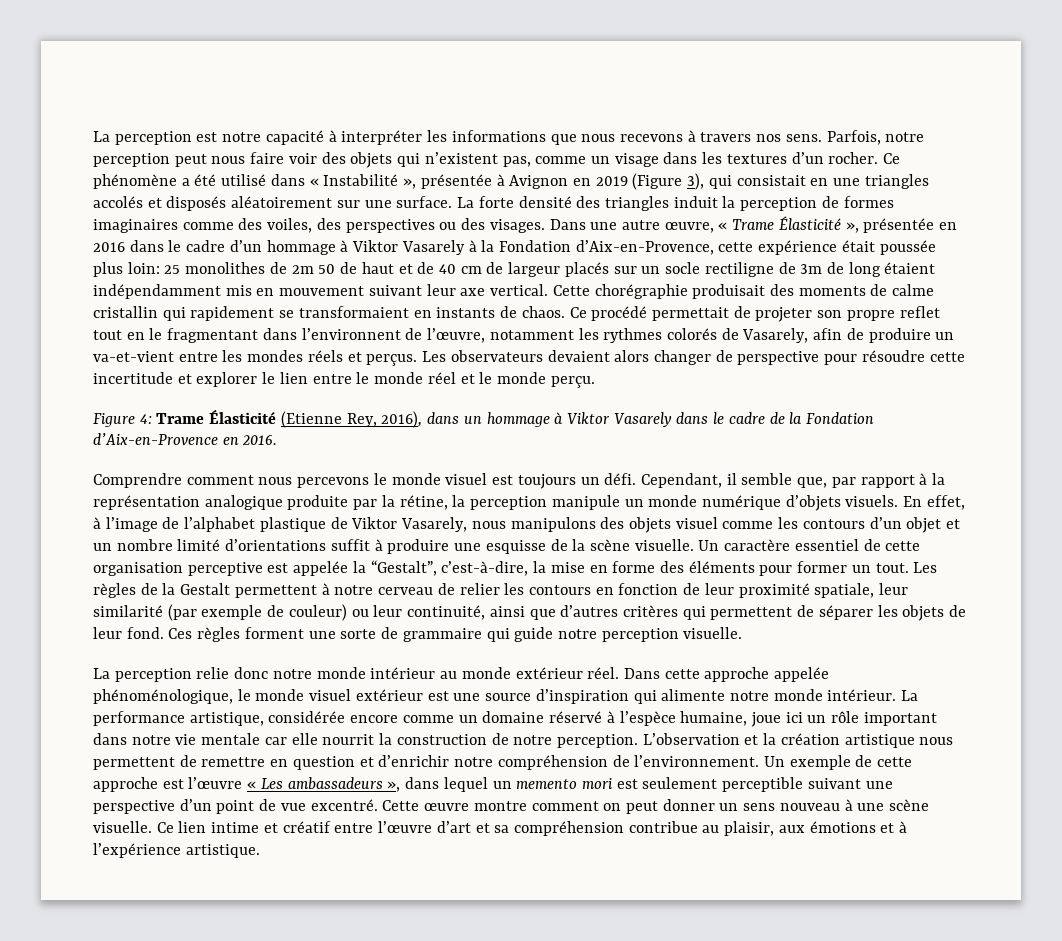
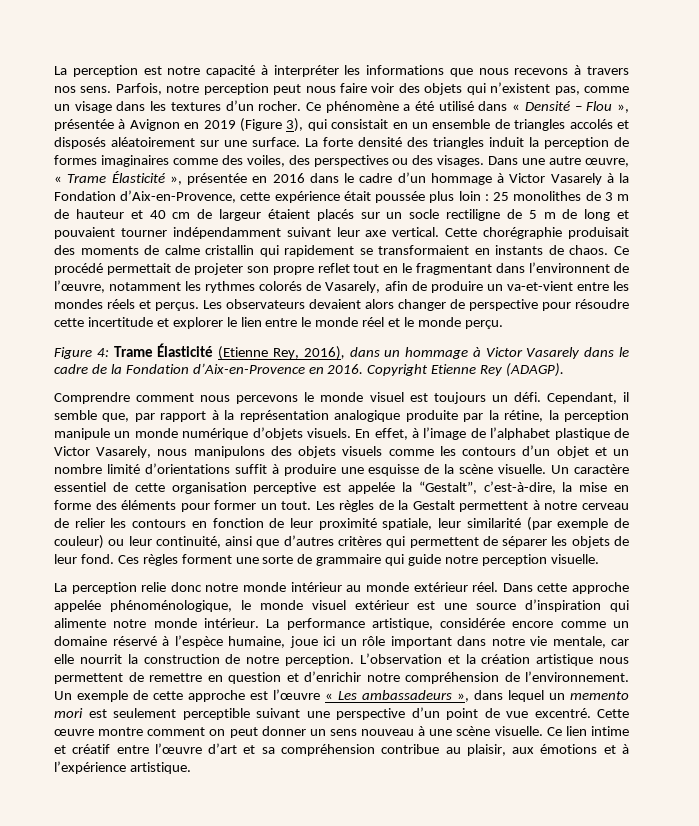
- Ce phénomène a été utilisé dans « Instabilité », présentée à Avignon en 2019 (Figure 3), qui consistait en une triangles accolés et disposés aléatoirement sur une surface.
+ Ce phénomène a été utilisé dans « Densité – Flou », présentée à Avignon en 2019 (Figure 3), qui consistait en un ensemble de triangles accolés et disposés aléatoirement sur une surface.
- Dans une autre œuvre, « Trame Élasticité », présentée en 2016 dans le cadre d’un hommage à Viktor Vasarely à la Fondation d’Aix-en-Provence, cette expérience était poussée plus loin: 25 monolithes de 2m 50 de haut et de 40 cm de largeur placés sur un socle rectiligne de 3m de long étaient indépendamment mis en mouvement suivant leur axe vertical.
+ Dans une autre œuvre, « Trame Élasticité », présentée en 2016 dans le cadre d’un hommage à Victor Vasarely à la Fondation d’Aix-en-Provence, cette expérience était poussée plus loin : 25 monolithes de 3 m de hauteur et 40 cm de largeur étaient placés sur un socle rectiligne de 5 m de long et pouvaient tourner indépendamment suivant leur axe vertical.
- Figure 4: Trame Élasticité (Etienne Rey, 2016), dans un hommage à Viktor Vasarely dans le cadre de la Fondation d’Aix-en-Provence en 2016.
+ Figure 4: Trame Élasticité (Etienne Rey, 2016), dans un hommage à Victor Vasarely dans le cadre de la Fondation d’Aix-en-Provence en 2016. Copyright Etienne Rey (ADAGP).
- En effet, à l’image de l’alphabet plastique de Viktor Vasarely, nous manipulons des objets visuel comme les contours d’un objet et un nombre limité d’orientations suffit à produire une esquisse de la scène visuelle.
+ En effet, à l’image de l’alphabet plastique de Victor Vasarely, nous manipulons des objets visuels comme les contours d’un objet et un nombre limité d’orientations suffit à produire une esquisse de la scène visuelle.
- La performance artistique, considérée encore comme un domaine réservé à l’espèce humaine, joue ici un rôle important dans notre vie mentale car elle nourrit la construction de notre perception.
+ La performance artistique, considérée encore comme un domaine réservé à l’espèce humaine, joue ici un rôle important dans notre vie mentale, car elle nourrit la construction de notre perception.

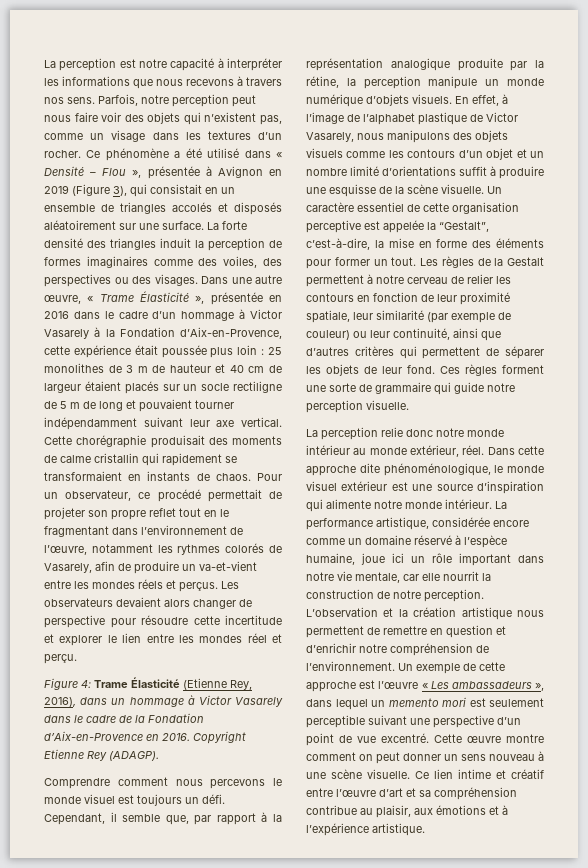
- Ce procédé permettait de projeter son propre reflet tout en le fragmentant dans l’environnent de l’œuvre, notamment les rythmes colorés de Vasarely, afin de produire un va-et-vient entre les mondes réels et perçus.
+ Pour un observateur, ce procédé permettait de projeter son propre reflet tout en le fragmentant dans l’environnement de l’œuvre, notamment les rythmes colorés de Vasarely, afin de produire un va-et-vient entre les mondes réels et perçus.
- Les observateurs devaient alors changer de perspective pour résoudre cette incertitude et explorer le lien entre le monde réel et le monde perçu.
+ Les observateurs devaient alors changer de perspective pour résoudre cette incertitude et explorer le lien entre les mondes réel et perçu.
- La perception relie donc notre monde intérieur au monde extérieur réel.
+ La perception relie donc notre monde intérieur au monde extérieur, réel.
- Dans cette approche appelée phénoménologique, le monde visuel extérieur est une source d’inspiration qui alimente notre monde intérieur.
+ Dans cette approche dite phénoménologique, le monde visuel extérieur est une source d’inspiration qui alimente notre monde intérieur.

